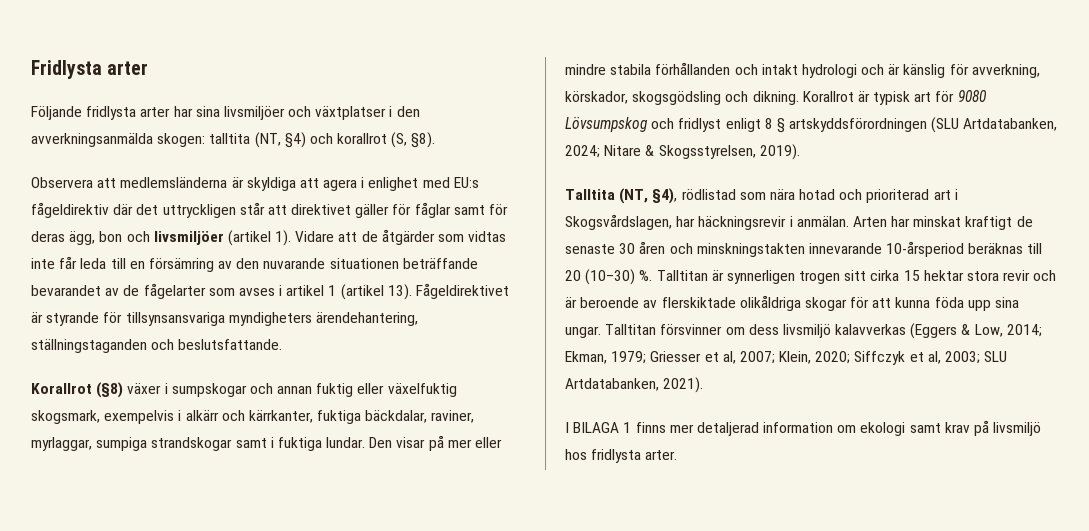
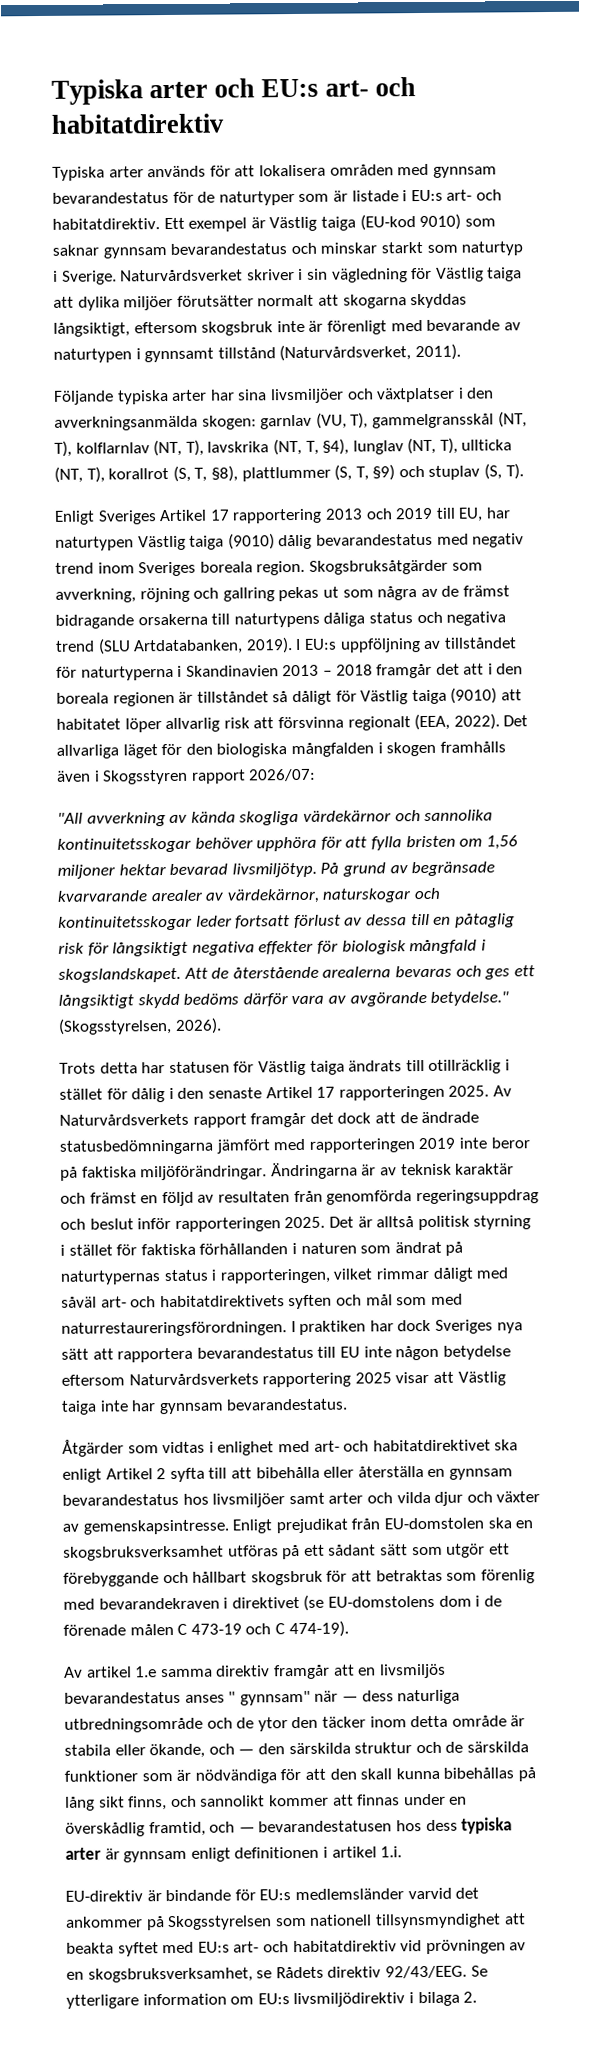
- Fridlysta arter
+ Typiska arter och EU:s art- och habitatdirektiv
+ Typiska arter används för att lokalisera områden med gynnsam bevarandestatus för de naturtyper som är listade i EU:s art- och habitatdirektiv. Ett exempel är Västlig taiga (EU-kod 9010) som saknar gynnsam bevarandestatus och minskar starkt som naturtyp i Sverige. Naturvårdsverket skriver i sin vägledning för Västlig taiga att dylika miljöer förutsätter normalt att skogarna skyddas långsiktigt, eftersom skogsbruk inte är förenligt med bevarande av naturtypen i gynnsamt tillstånd (Naturvårdsverket, 2011).
- Följande fridlysta arter har sina livsmiljöer och växtplatser i den avverkningsanmälda skogen: talltita (NT, §4) och korallrot (S, §8).
- Observera att medlemsländerna är skyldiga att agera i enlighet med EU:s fågeldirektiv där det uttryckligen står att direktivet gäller för fåglar samt för deras ägg, bon och livsmiljöer (artikel 1). Vidare att de åtgärder som vidtas inte får leda till en försämring av den nuvarande situationen beträffande bevarandet av de fågelarter som avses i artikel 1 (artikel 13). Fågeldirektivet är styrande för tillsynsansvariga myndigheters ärendehantering, ställningstaganden och beslutsfattande.
- Korallrot (§8) växer i sumpskogar och annan fuktig eller växelfuktig skogsmark, exempelvis i alkärr och kärrkanter, fuktiga bäckdalar, raviner, myrlaggar, sumpiga strandskogar samt i fuktiga lundar. Den visar på mer eller mindre stabila förhållanden och intakt hydrologi och är känslig för avverkning, körskador, skogsgödsling och dikning. Korallrot är typisk art för 9080 Lövsumpskog och fridlyst enligt 8 § artskyddsförordningen (SLU Artdatabanken, 2024; Nitare & Skogsstyrelsen, 2019).
- Talltita (NT, §4), rödlistad som nära hotad och prioriterad art i Skogsvårdslagen, har häckningsrevir i anmälan. Arten har minskat kraftigt de senaste 30 åren och minskningstakten innevarande 10-årsperiod beräknas till 20 (10–30) %. Talltitan är synnerligen trogen sitt cirka 15 hektar stora revir och är beroende av flerskiktade olikåldriga skogar för att kunna föda upp sina ungar. Talltitan försvinner om dess livsmiljö kalavverkas (Eggers & Low, 2014; Ekman, 1979; Griesser et al, 2007; Klein, 2020; Siffczyk et al, 2003; SLU Artdatabanken, 2021).
- I BILAGA 1 finns mer detaljerad information om ekologi samt krav på livsmiljö hos fridlysta arter.
+ Följande typiska arter har sina livsmiljöer och växtplatser i den avverkningsanmälda skogen: garnlav (VU, T), gammelgransskål (NT, T), kolflarnlav (NT, T), lavskrika (NT, T, §4), lunglav (NT, T), ullticka (NT, T), korallrot (S, T, §8), plattlummer (S, T, §9) och stuplav (S, T).
+ Enligt Sveriges Artikel 17 rapportering 2013 och 2019 till EU, har naturtypen Västlig taiga (9010) dålig bevarandestatus med negativ trend inom Sveriges boreala region. Skogsbruksåtgärder som avverkning, röjning och gallring pekas ut som några av de främst bidragande orsakerna till naturtypens dåliga status och negativa trend (SLU Artdatabanken, 2019). I EU:s uppföljning av tillståndet för naturtyperna i Skandinavien 2013 – 2018 framgår det att i den boreala regionen är tillståndet så dåligt för Västlig taiga (9010) att habitatet löper allvarlig risk att försvinna regionalt (EEA, 2022). Det allvarliga läget för den biologiska mångfalden i skogen framhålls även i Skogsstyren rapport 2026/07:
+ "All avverkning av kända skogliga värdekärnor och sannolika kontinuitetsskogar behöver upphöra för att fylla bristen om 1,56 miljoner hektar bevarad livsmiljötyp. På grund av begränsade kvarvarande arealer av värdekärnor, naturskogar och kontinuitetsskogar leder fortsatt förlust av dessa till en påtaglig risk för långsiktigt negativa effekter för biologisk mångfald i skogslandskapet. Att de återstående arealerna bevaras och ges ett långsiktigt skydd bedöms därför vara av avgörande betydelse." (Skogsstyrelsen, 2026).
+ Trots detta har statusen för Västlig taiga ändrats till otillräcklig i stället för dålig i den senaste Artikel 17 rapporteringen 2025. Av Naturvårdsverkets rapport framgår det dock att de ändrade statusbedömningarna jämfört med rapporteringen 2019 inte beror på faktiska miljöförändringar. Ändringarna är av teknisk karaktär och främst en följd av resultaten från genomförda regeringsuppdrag och beslut inför rapporteringen 2025. Det är alltså politisk styrning i stället för faktiska förhållanden i naturen som ändrat på naturtypernas status i rapporteringen, vilket rimmar dåligt med såväl art- och habitatdirektivets syften och mål som med naturrestaureringsförordningen. I praktiken har dock Sveriges nya sätt att rapportera bevarandestatus till EU inte någon betydelse eftersom Naturvårdsverkets rapportering 2025 visar att Västlig taiga inte har gynnsam bevarandestatus.
+ Åtgärder som vidtas i enlighet med art- och habitatdirektivet ska enligt Artikel 2 syfta till att bibehålla eller återställa en gynnsam bevarandestatus hos livsmiljöer samt arter och vilda djur och växter av gemenskapsintresse. Enligt prejudikat från EU-domstolen ska en skogsbruksverksamhet utföras på ett sådant sätt som utgör ett förebyggande och hållbart skogsbruk för att betraktas som förenlig med bevarandekraven i direktivet (se EU-domstolens dom i de förenade målen C 473-19 och C 474-19).
+ Av artikel 1.e samma direktiv framgår att en livsmiljös bevarandestatus anses " gynnsam" när — dess naturliga utbredningsområde och de ytor den täcker inom detta område är stabila eller ökande, och — den särskilda struktur och de särskilda funktioner som är nödvändiga för att den skall kunna bibehållas på lång sikt finns, och sannolikt kommer att finnas under en överskådlig framtid, och — bevarandestatusen hos dess typiska arter är gynnsam enligt definitionen i artikel 1.i.
+ EU-direktiv är bindande för EU:s medlemsländer varvid det ankommer på Skogsstyrelsen som nationell tillsynsmyndighet att beakta syftet med EU:s art- och habitatdirektiv vid prövningen av en skogsbruksverksamhet, se Rådets direktiv 92/43/EEG. Se ytterligare information om EU:s livsmiljödirektiv i bilaga 2.

